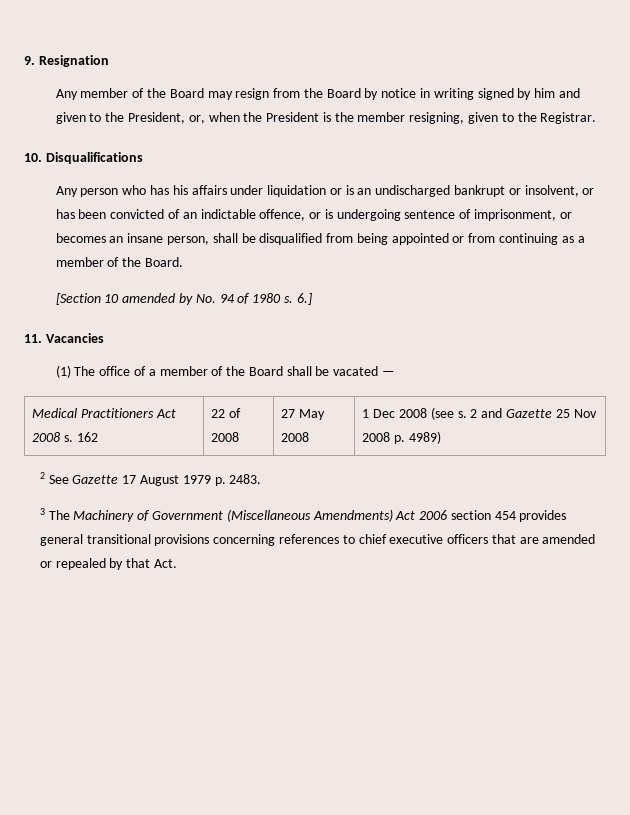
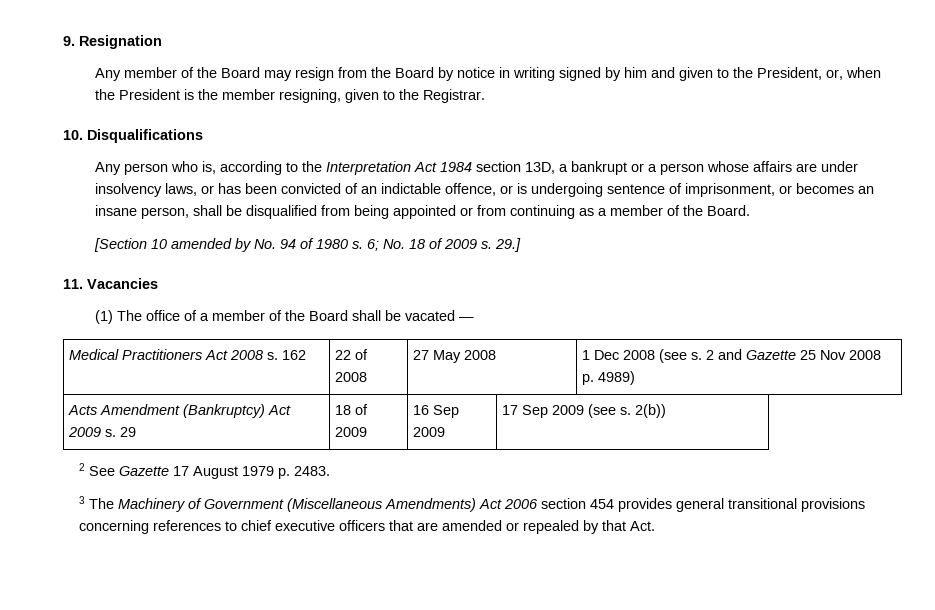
- Any person who has his affairs under liquidation or is an undischarged bankrupt or insolvent, or has been convicted of an indictable offence, or is undergoing sentence of imprisonment, or becomes an insane person, shall be disqualified from being appointed or from continuing as a member of the Board.
+ Any person who is, according to the Interpretation Act 1984 section 13D, a bankrupt or a person whose affairs are under insolvency laws, or has been convicted of an indictable offence, or is undergoing sentence of imprisonment, or becomes an insane person, shall be disqualified from being appointed or from continuing as a member of the Board.
- 6.]
+ 6; No. 18 of 2009 s. 29.]
+ Acts Amendment (Bankruptcy) Act 2009 s. 29 | 18 of 2009 | 16 Sep 2009 | 17 Sep 2009 (see s. 2(b))

